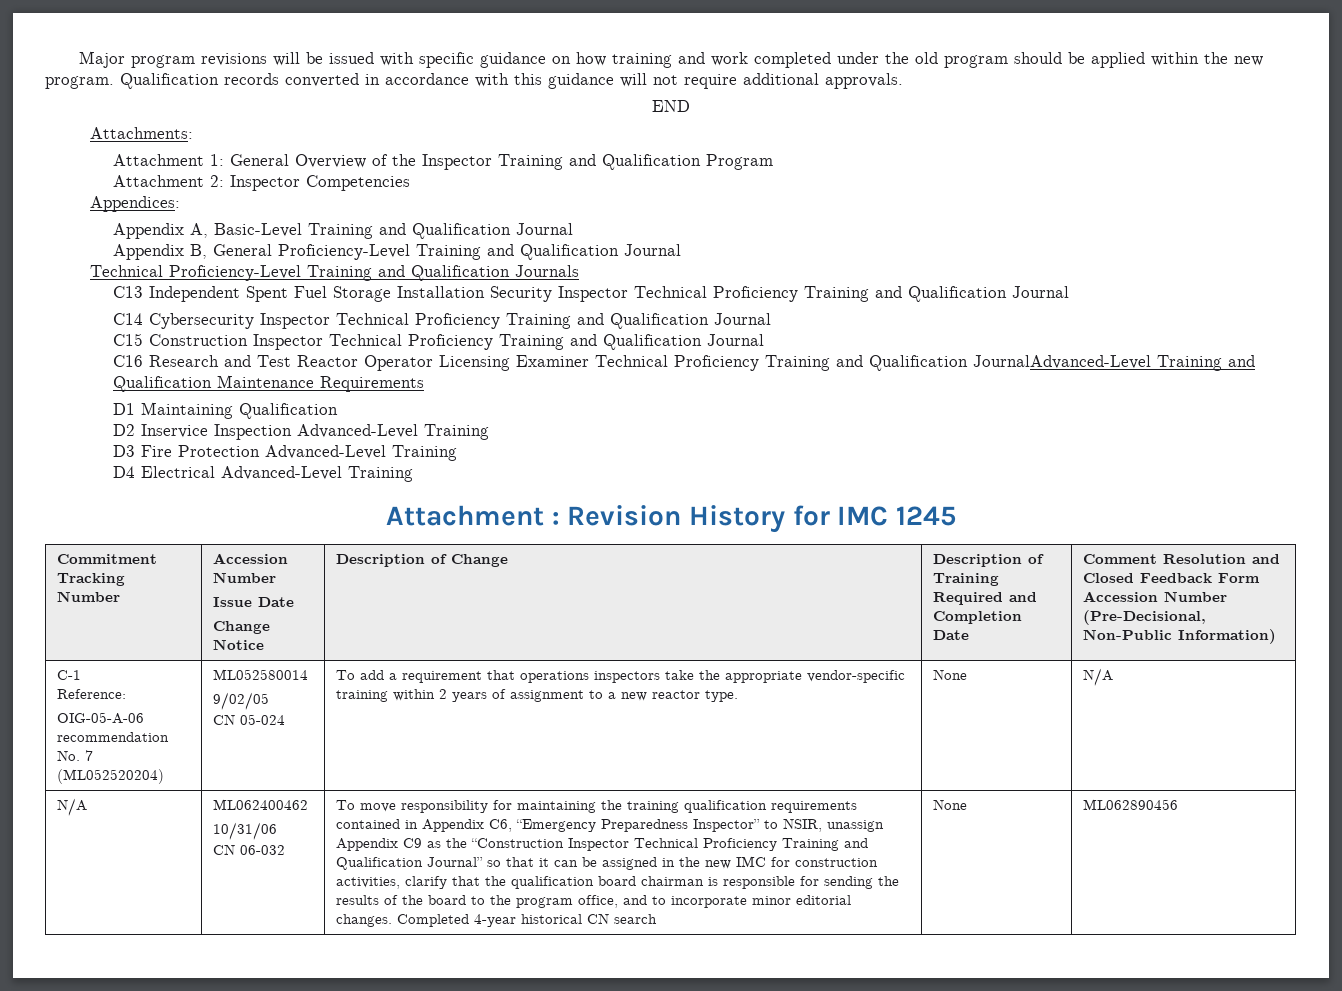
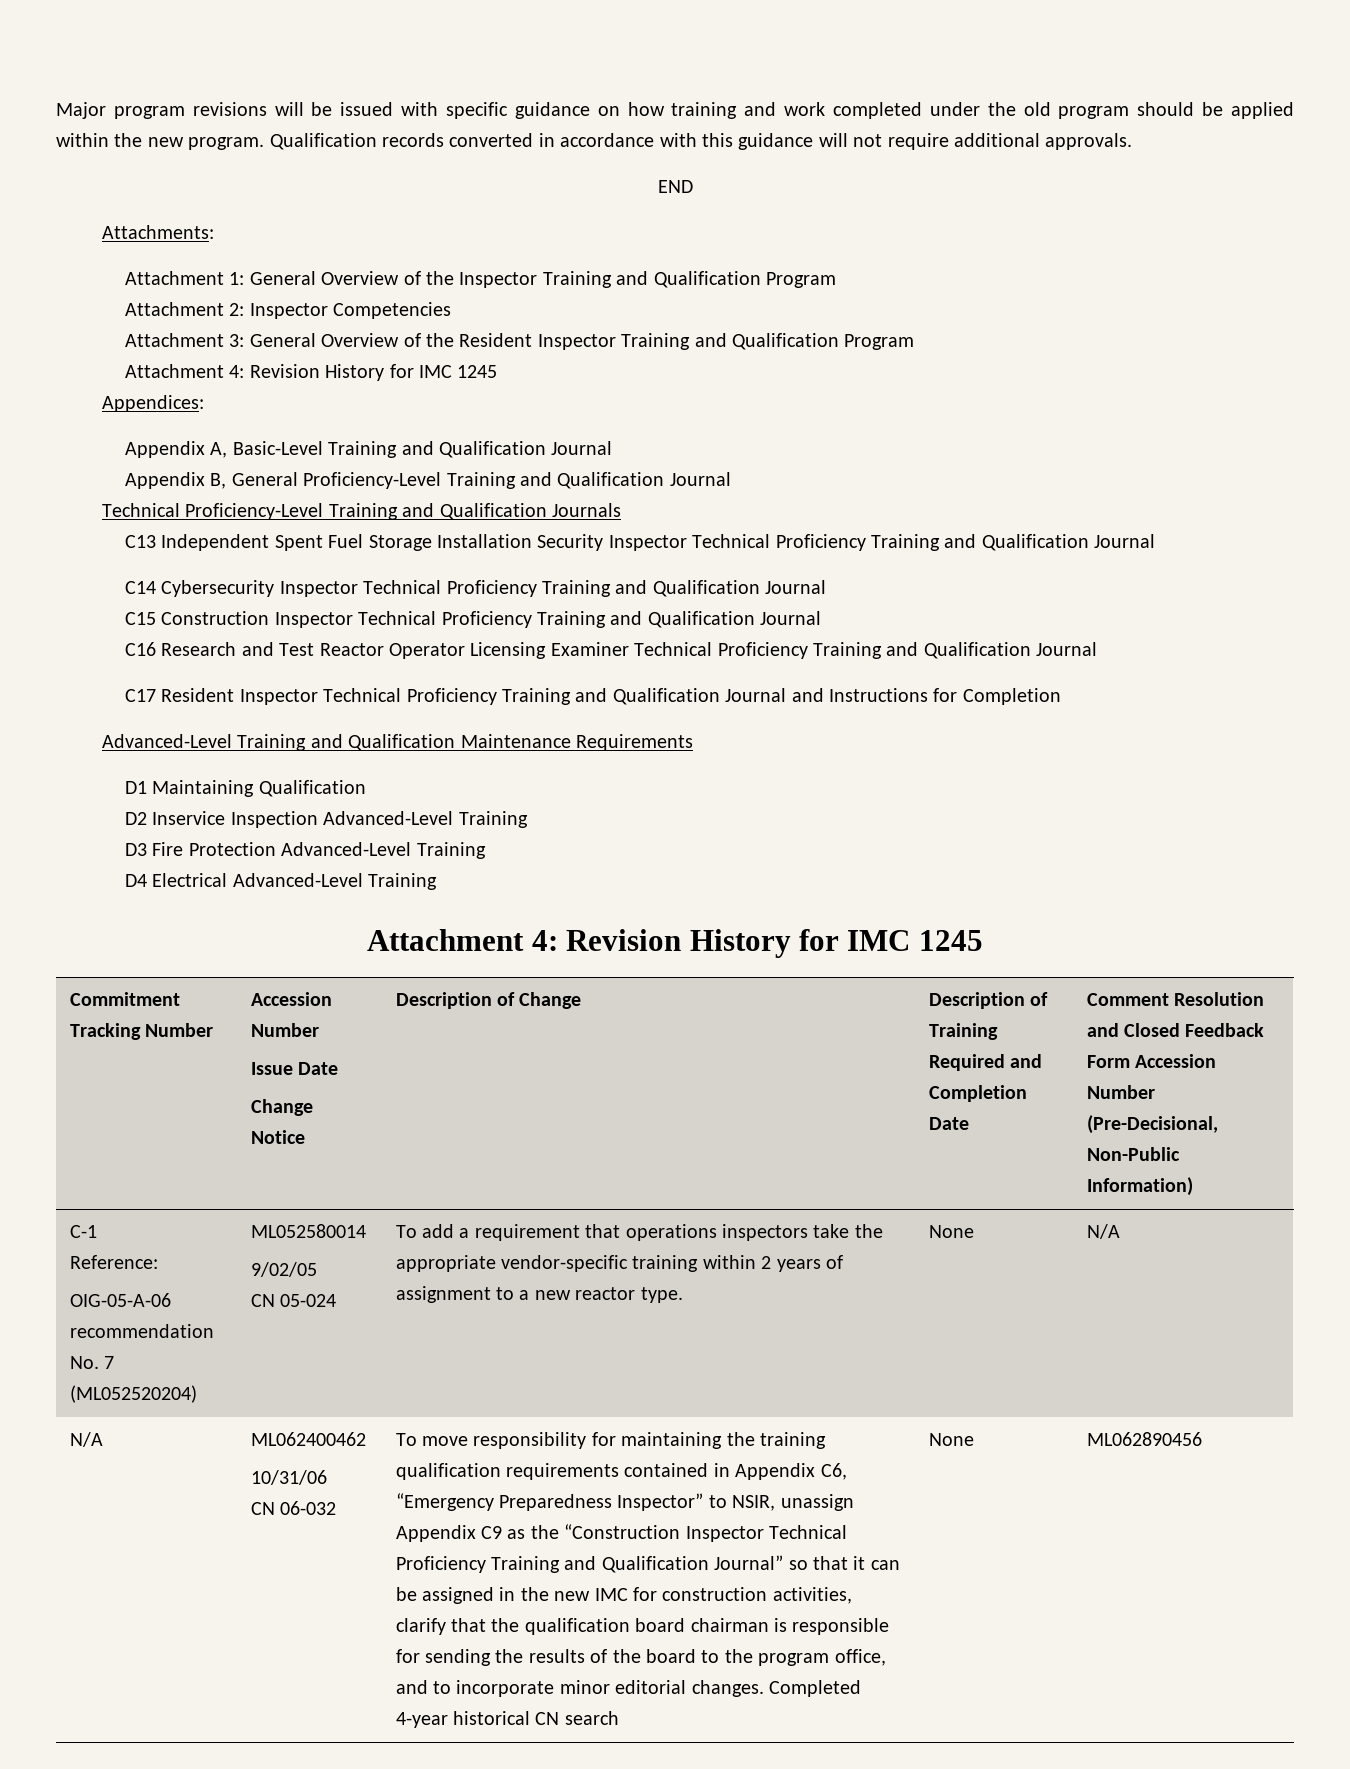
+ Attachment 3: General Overview of the Resident Inspector Training and Qualification Program
+ Attachment 4: Revision History for IMC 1245
- C16 Research and Test Reactor Operator Licensing Examiner Technical Proficiency Training and Qualification JournalAdvanced-Level Training and Qualification Maintenance Requirements
+ C16 Research and Test Reactor Operator Licensing Examiner Technical Proficiency Training and Qualification Journal
+ C17 Resident Inspector Technical Proficiency Training and Qualification Journal and Instructions for Completion
+ Advanced-Level Training and Qualification Maintenance Requirements
  D4 Electrical Advanced-Level Training
- Attachment : Revision History for IMC 1245
+ Attachment 4: Revision History for IMC 1245

